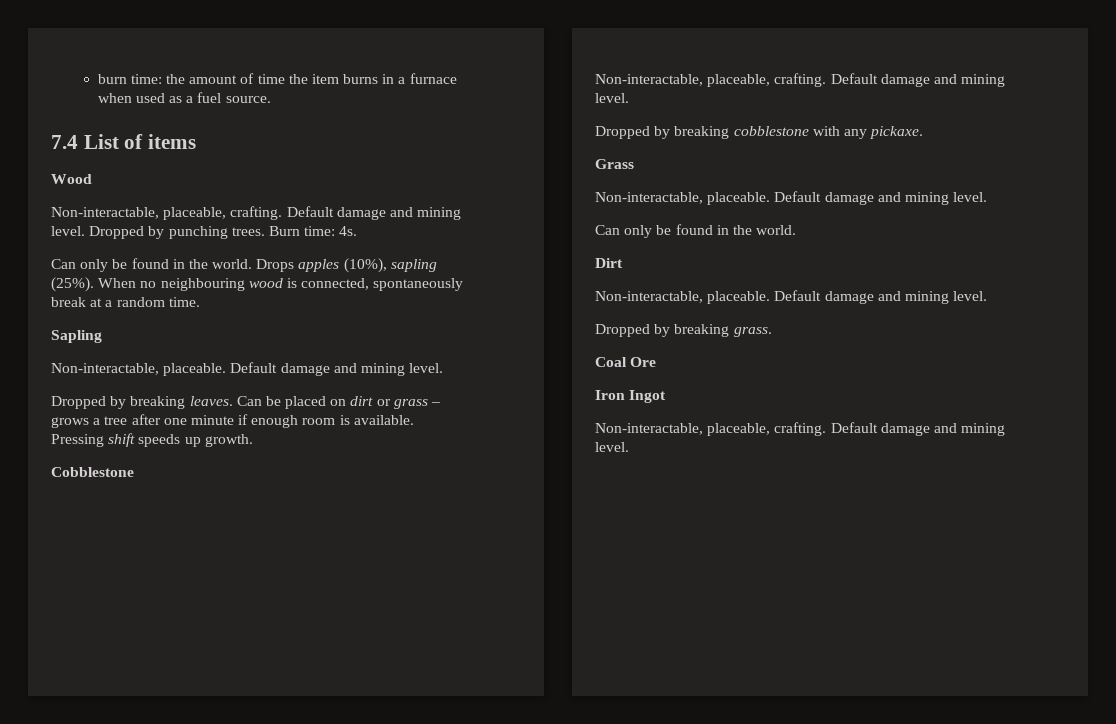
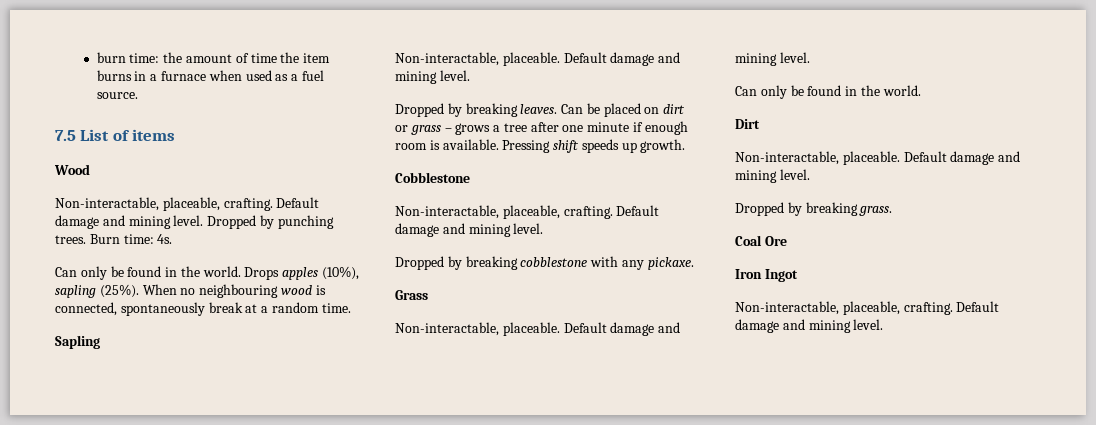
- 7.4 List of items
+ 7.5 List of items

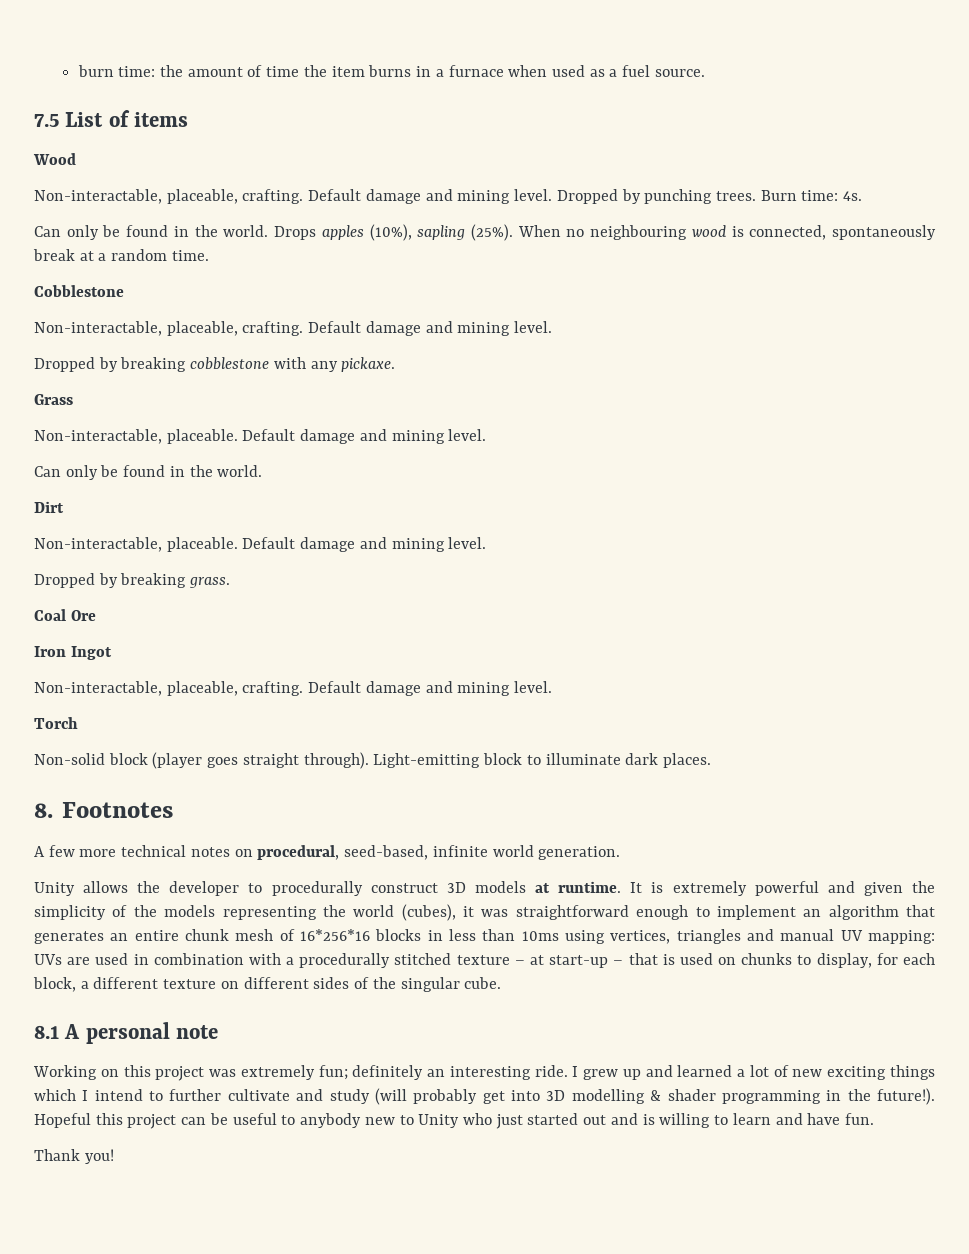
- Sapling
- Non-interactable, placeable. Default damage and mining level.
- Dropped by breaking leaves. Can be placed on dirt or grass – grows a tree after one minute if enough room is available. Pressing shift speeds up growth.
+ Torch
+ Non-solid block (player goes straight through). Light-emitting block to illuminate dark places.
+ 8. Footnotes
+ A few more technical notes on procedural, seed-based, infinite world generation.
+ Unity allows the developer to procedurally construct 3D models at runtime. It is extremely powerful and given the simplicity of the models representing the world (cubes), it was straightforward enough to implement an algorithm that generates an entire chunk mesh of 16*256*16 blocks in less than 10ms using vertices, triangles and manual UV mapping: UVs are used in combination with a procedurally stitched texture – at start-up – that is used on chunks to display, for each block, a different texture on different sides of the singular cube.
+ 8.1 A personal note
+ Working on this project was extremely fun; definitely an interesting ride. I grew up and learned a lot of new exciting things which I intend to further cultivate and study (will probably get into 3D modelling & shader programming in the future!). Hopeful this project can be useful to anybody new to Unity who just started out and is willing to learn and have fun.
+ Thank you!

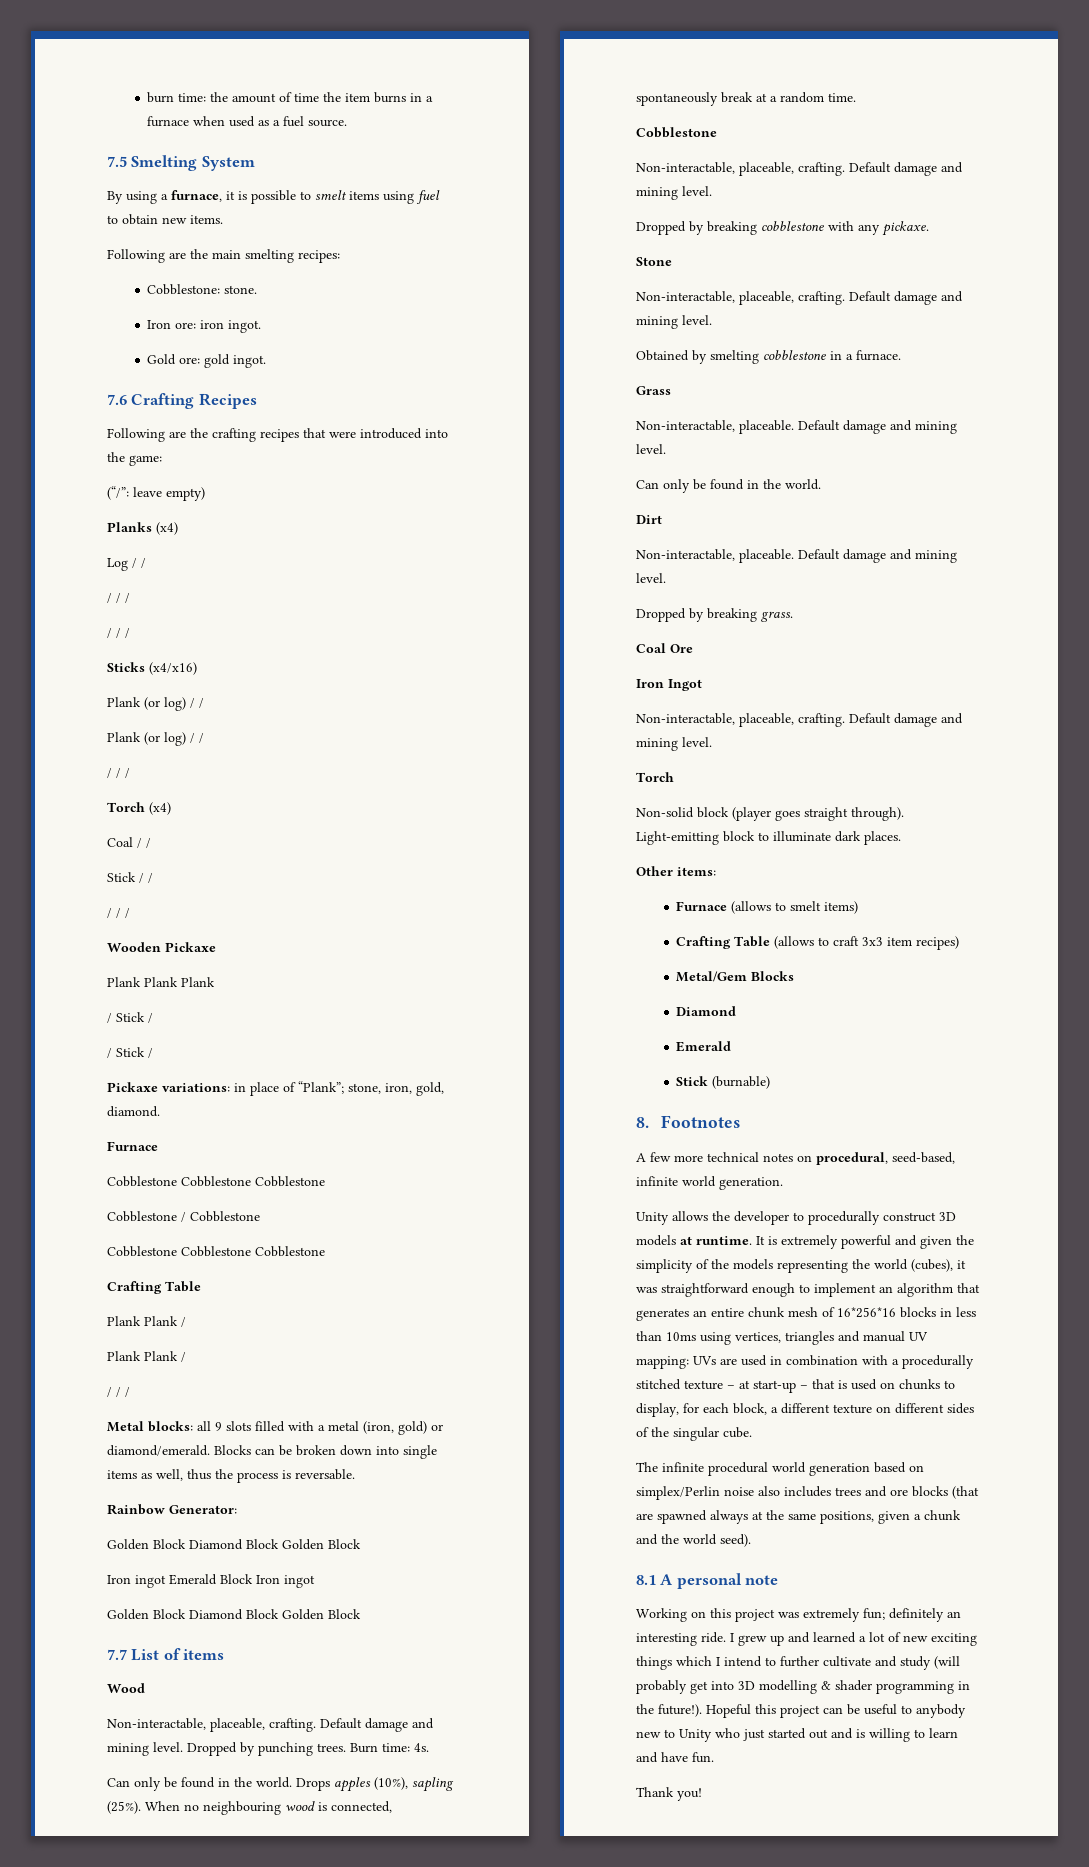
- 7.5 List of items
+ 7.5 Smelting System
+ By using a furnace, it is possible to smelt items using fuel to obtain new items.
+ Following are the main smelting recipes:
+ Cobblestone: stone.
+ Iron ore: iron ingot.
+ Gold ore: gold ingot.
+ 7.6 Crafting Recipes
+ Following are the crafting recipes that were introduced into the game:
+ (“/”: leave empty)
+ Planks (x4)
+ Log / /
+ / / /
+ / / /
+ Sticks (x4/x16)
+ Plank (or log) / /
+ Plank (or log) / /
+ / / /
+ Torch (x4)
+ Coal / /
+ Stick / /
+ / / /
+ Wooden Pickaxe
+ Plank Plank Plank
+ / Stick /
+ / Stick /
+ Pickaxe variations: in place of “Plank”; stone, iron, gold, diamond.
+ Furnace
+ Cobblestone Cobblestone Cobblestone
+ Cobblestone / Cobblestone
+ Cobblestone Cobblestone Cobblestone
+ Crafting Table
+ Plank Plank /
+ Plank Plank /
+ / / /
+ Metal blocks: all 9 slots filled with a metal (iron, gold) or diamond/emerald. Blocks can be broken down into single items as well, thus the process is reversable.
+ Rainbow Generator:
+ Golden Block Diamond Block Golden Block
+ Iron ingot Emerald Block Iron ingot
+ Golden Block Diamond Block Golden Block
+ 7.7 List of items
+ Stone
+ Non-interactable, placeable, crafting. Default damage and mining level.
+ Obtained by smelting cobblestone in a furnace.
+ Other items:
+ Furnace (allows to smelt items)
+ Crafting Table (allows to craft 3x3 item recipes)
+ Metal/Gem Blocks
+ Diamond
+ Emerald
+ Stick (burnable)
+ The infinite procedural world generation based on simplex/Perlin noise also includes trees and ore blocks (that are spawned always at the same positions, given a chunk and the world seed).

